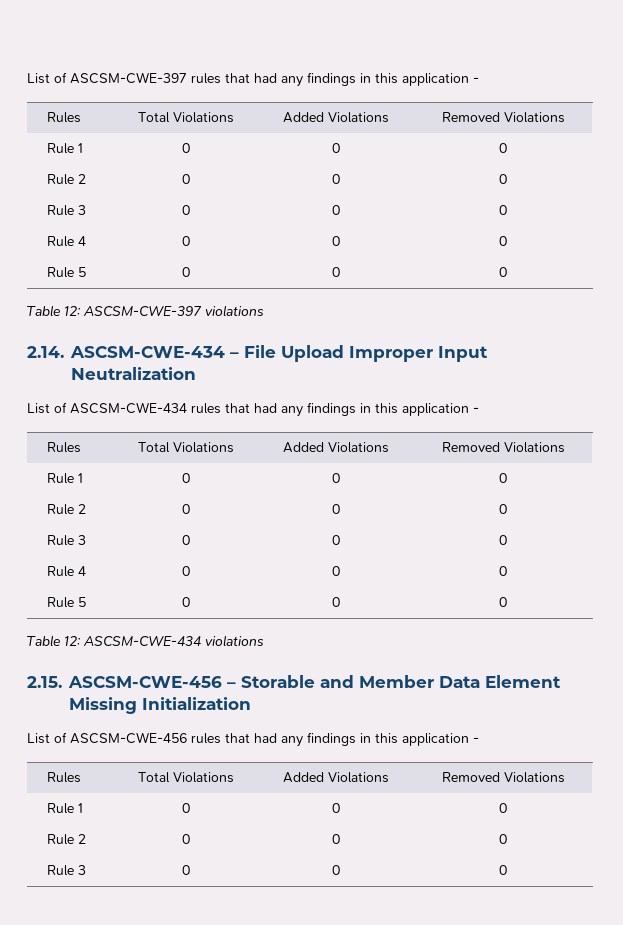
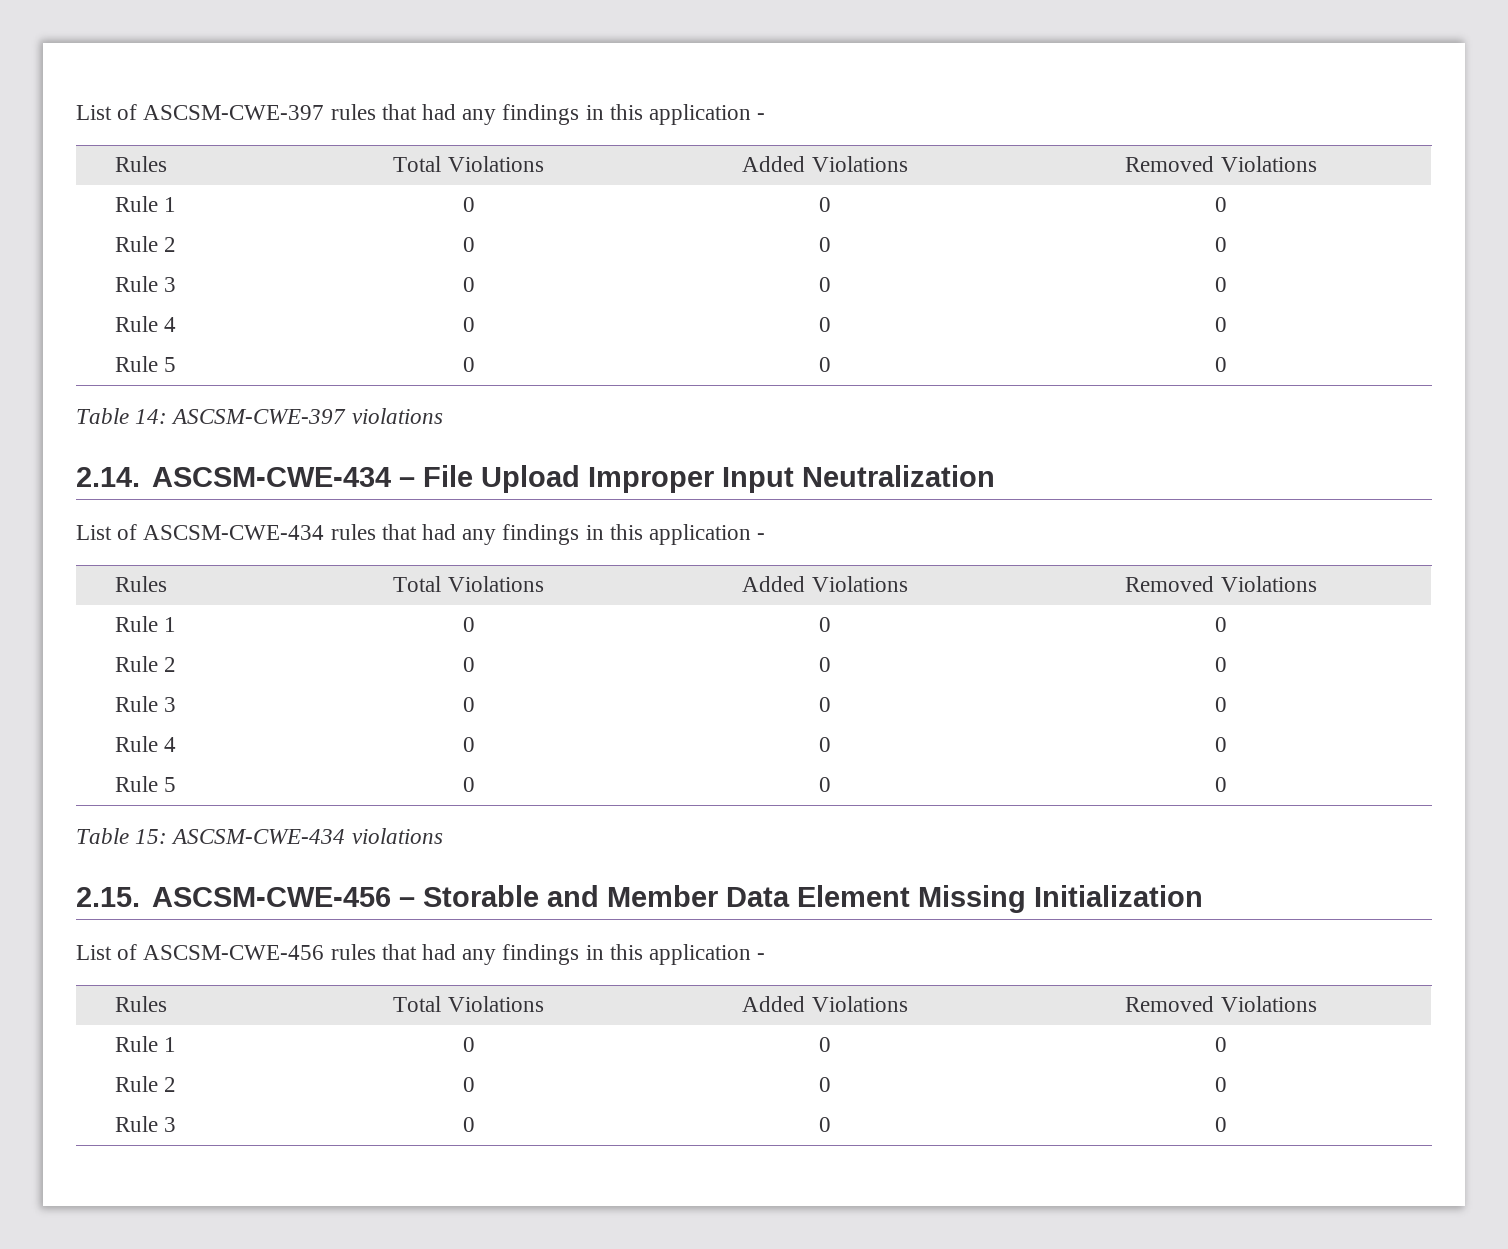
- Table 12: ASCSM-CWE-397 violations
+ Table 14: ASCSM-CWE-397 violations
- Table 12: ASCSM-CWE-434 violations
+ Table 15: ASCSM-CWE-434 violations

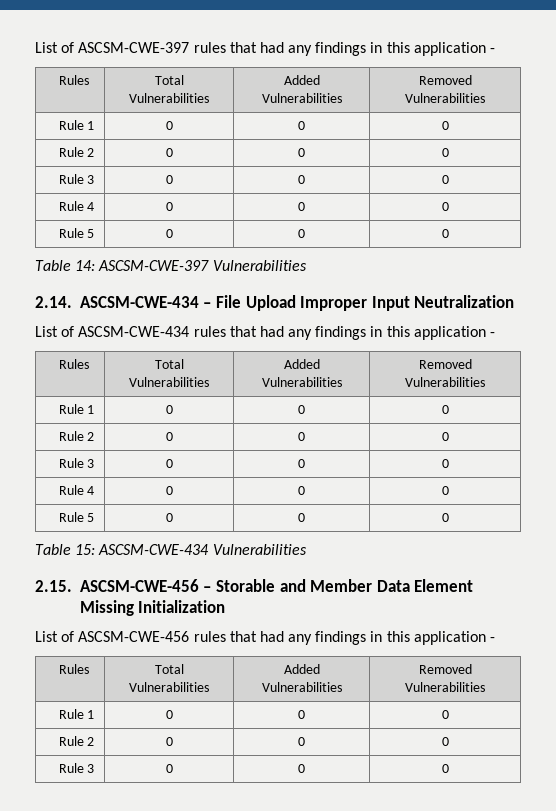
  List of ASCSM-CWE-397 rules that had any findings in this application -
- Rules | Total Violations | Added Violations | Removed Violations
+ Rules | Total Vulnerabilities | Added Vulnerabilities | Removed Vulnerabilities
- Table 14: ASCSM-CWE-397 violations
+ Table 14: ASCSM-CWE-397 Vulnerabilities
  List of ASCSM-CWE-434 rules that had any findings in this application -
- Rules | Total Violations | Added Violations | Removed Violations
+ Rules | Total Vulnerabilities | Added Vulnerabilities | Removed Vulnerabilities
- Table 15: ASCSM-CWE-434 violations
+ Table 15: ASCSM-CWE-434 Vulnerabilities
  List of ASCSM-CWE-456 rules that had any findings in this application -
- Rules | Total Violations | Added Violations | Removed Violations
+ Rules | Total Vulnerabilities | Added Vulnerabilities | Removed Vulnerabilities

